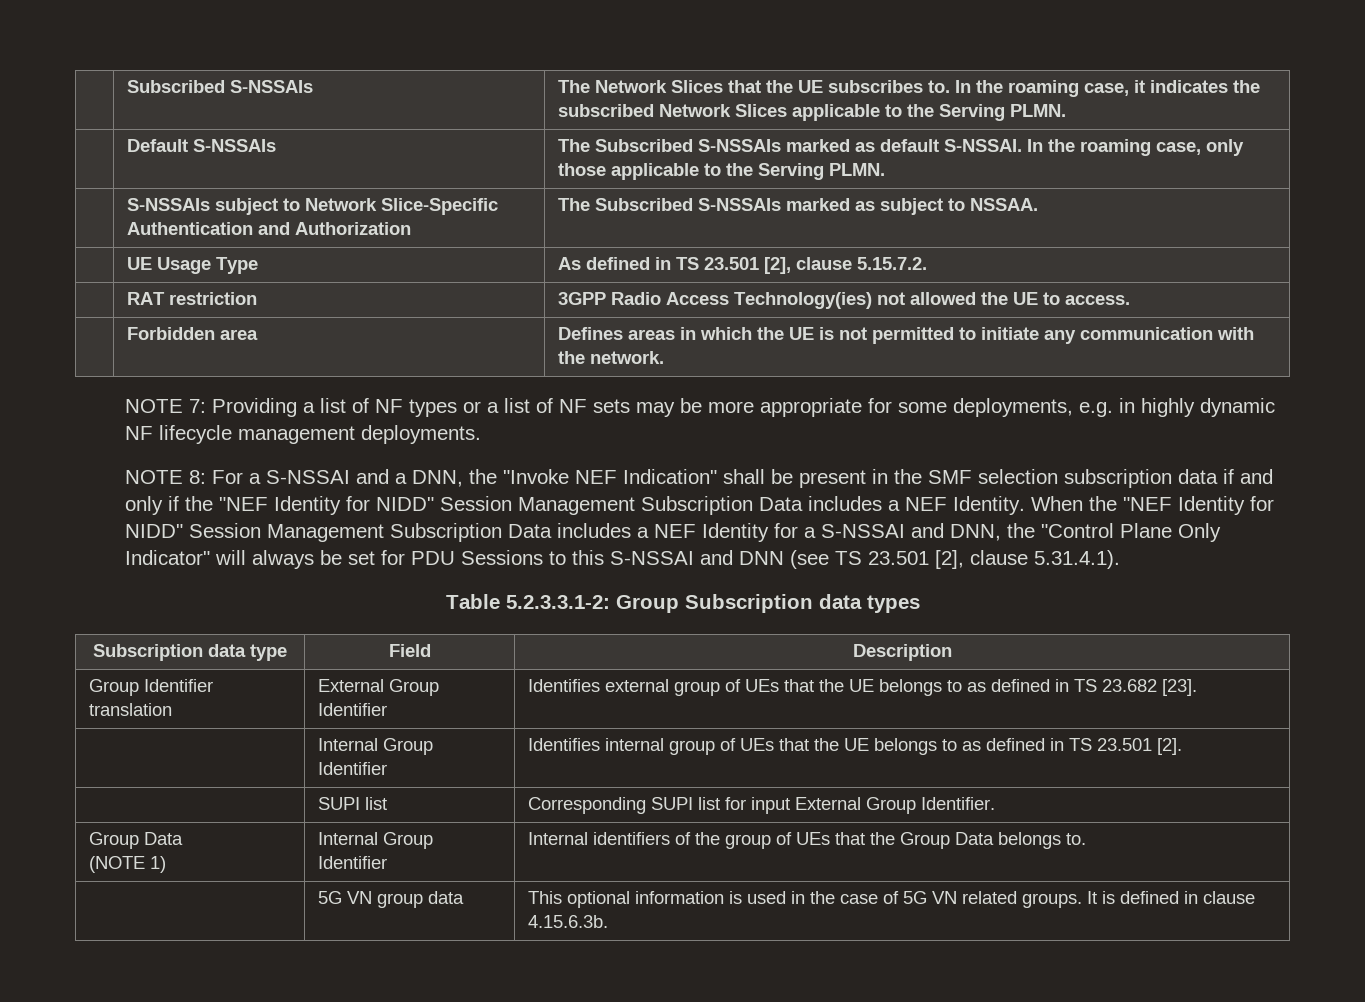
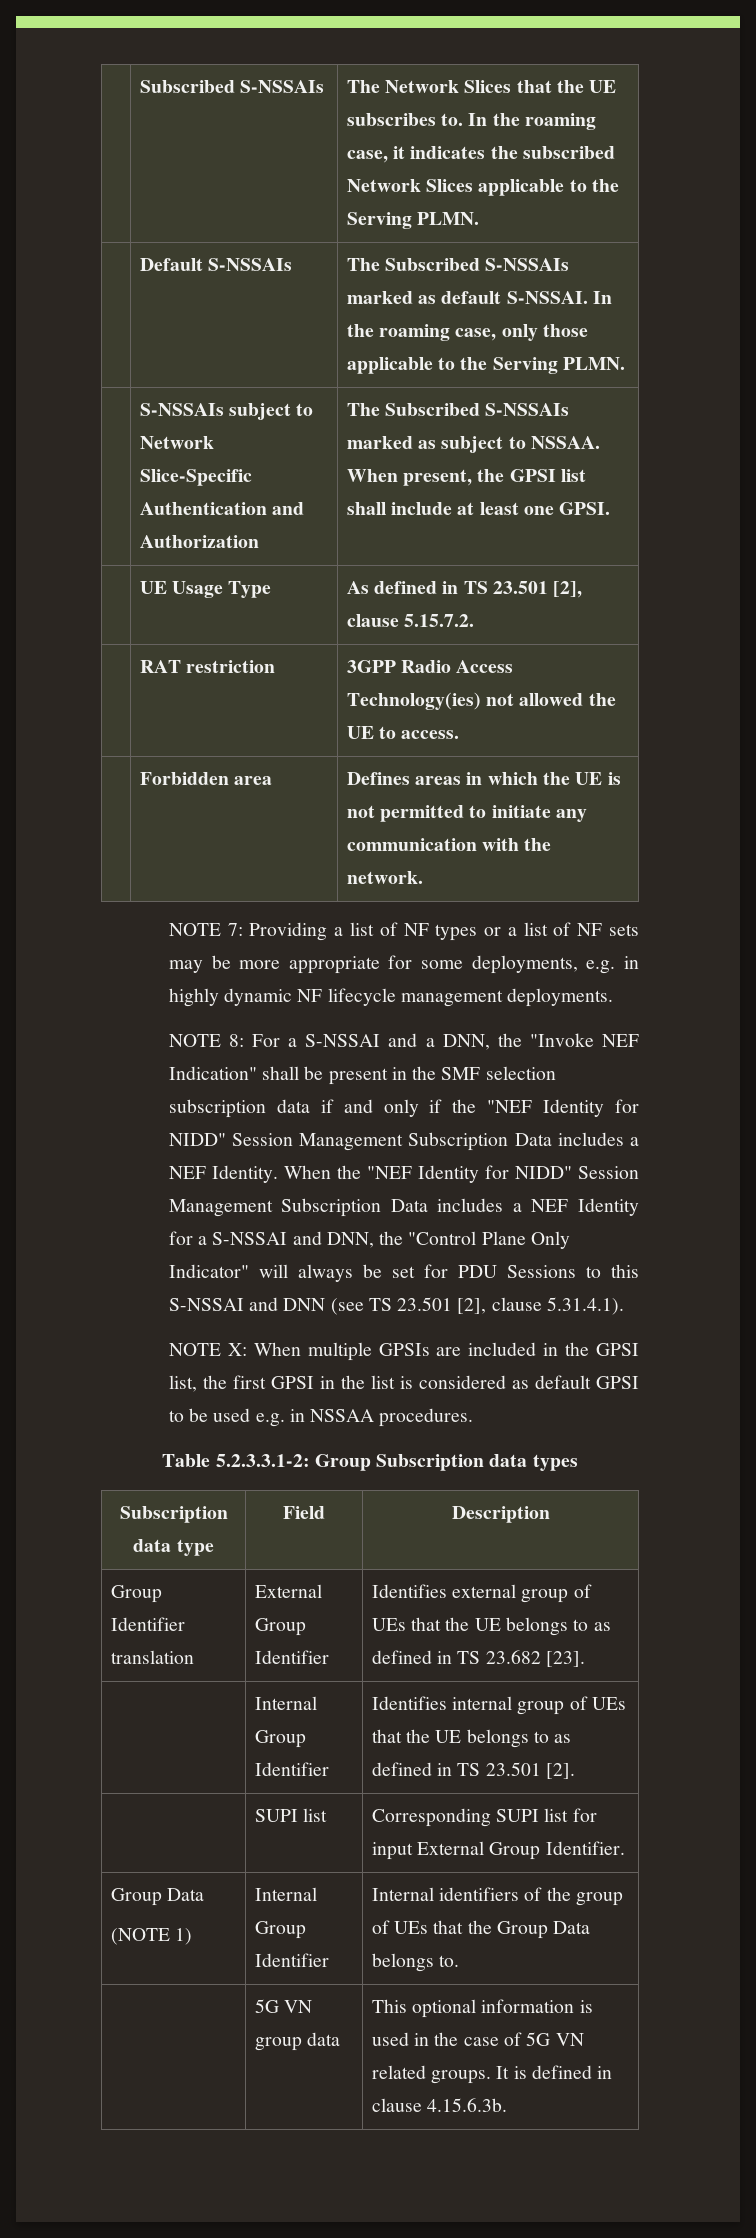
- | S-NSSAIs subject to Network Slice-Specific Authentication and Authorization | The Subscribed S-NSSAIs marked as subject to NSSAA.
+ | S-NSSAIs subject to Network Slice-Specific Authentication and Authorization | The Subscribed S-NSSAIs marked as subject to NSSAA. When present, the GPSI list shall include at least one GPSI.
+ NOTE X: When multiple GPSIs are included in the GPSI list, the first GPSI in the list is considered as default GPSI to be used e.g. in NSSAA procedures.

